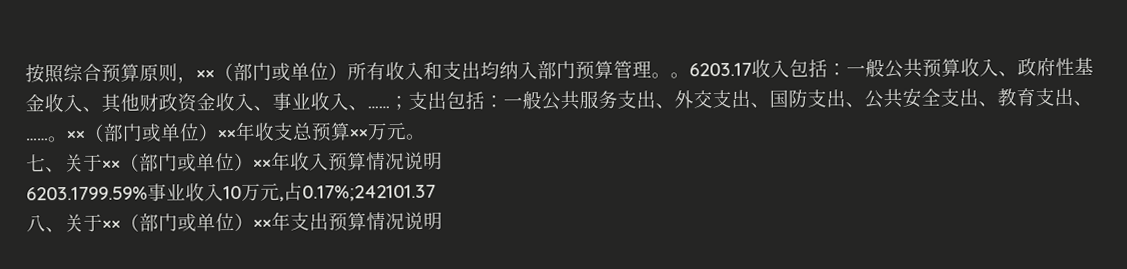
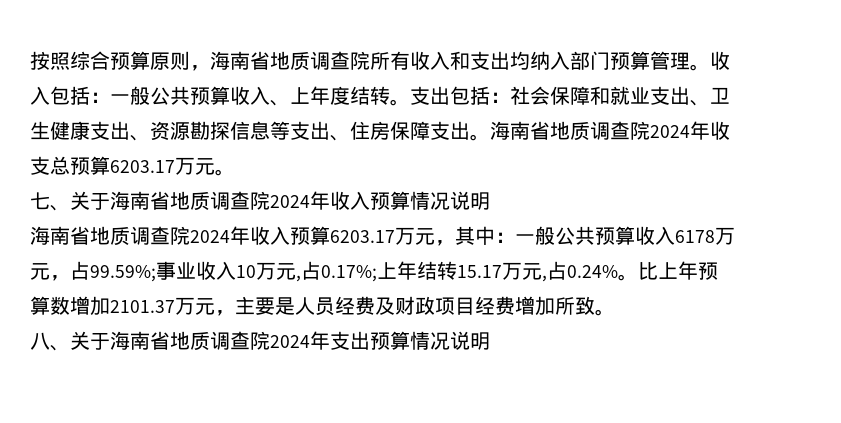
- 按照综合预算原则，××（部门或单位）所有收入和支出均纳入部门预算管理。
+ 按照综合预算原则，海南省地质调查院所有收入和支出均纳入部门预算管理。
- 。6203.17收入包括：一般公共预算收入、政府性基金收入、其他财政资金收入、事业收入、……；支出包括：一般公共服务支出、外交支出、国防支出、公共安全支出、教育支出、……。××（部门或单位）××年收支总预算××万元。
+ 收入包括：一般公共预算收入、上年度结转。支出包括：社会保障和就业支出、卫生健康支出、资源勘探信息等支出、住房保障支出。海南省地质调查院2024年收支总预算6203.17万元。
- 七、关于××（部门或单位）××年收入预算情况说明
+ 七、关于海南省地质调查院2024年收入预算情况说明
- 6203.1799.59%事业收入10万元,占0.17%;242101.37
- 八、关于××（部门或单位）××年支出预算情况说明
+ 海南省地质调查院2024年收入预算6203.17万元，其中：一般公共预算收入6178万元，占99.59%;事业收入10万元,占0.17%;上年结转15.17万元,占0.24%。比上年预算数增加2101.37万元，主要是人员经费及财政项目经费增加所致。
+ 八、关于海南省地质调查院2024年支出预算情况说明

